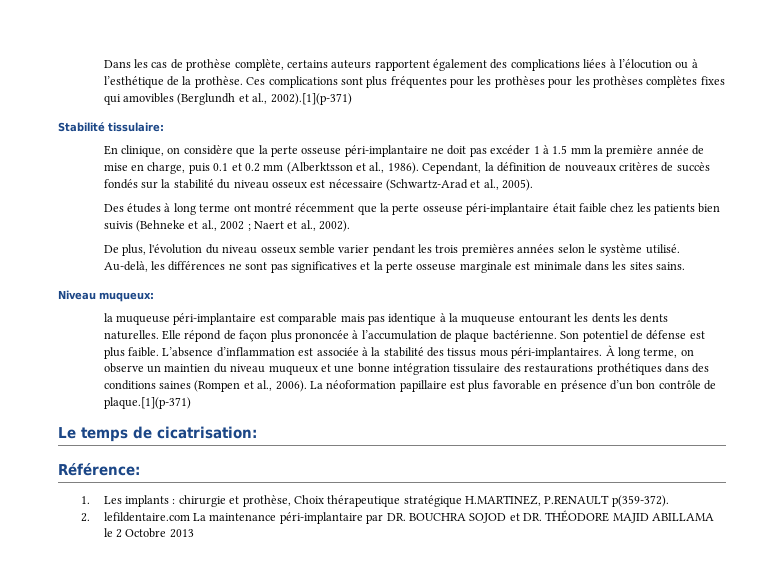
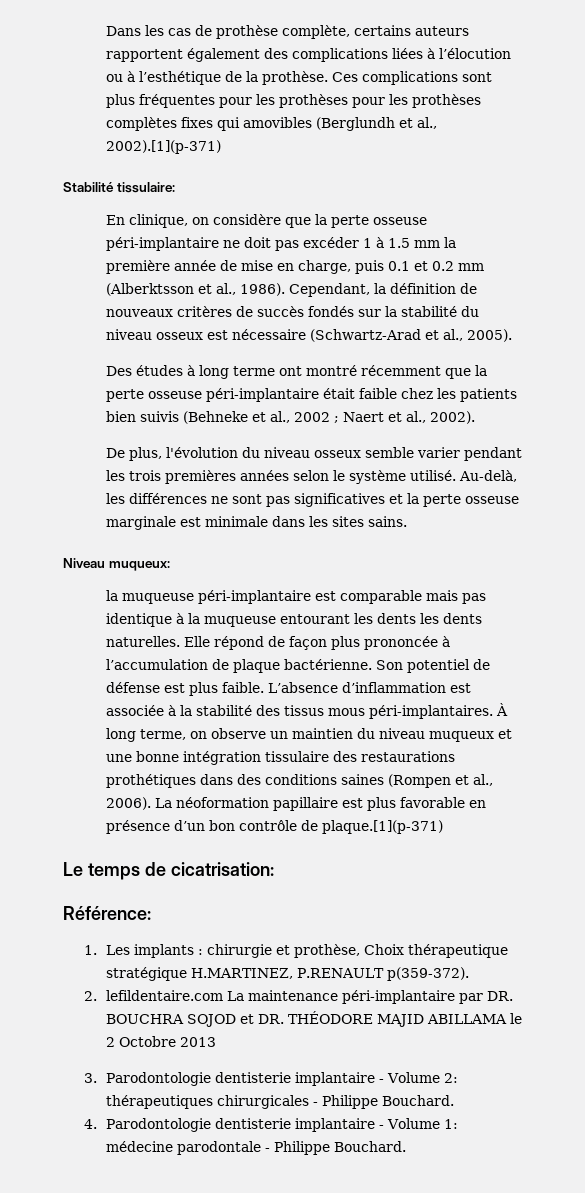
+ 3. Parodontologie dentisterie implantaire - Volume 2: thérapeutiques chirurgicales - Philippe Bouchard.
+ 4. Parodontologie dentisterie implantaire - Volume 1: médecine parodontale - Philippe Bouchard.

